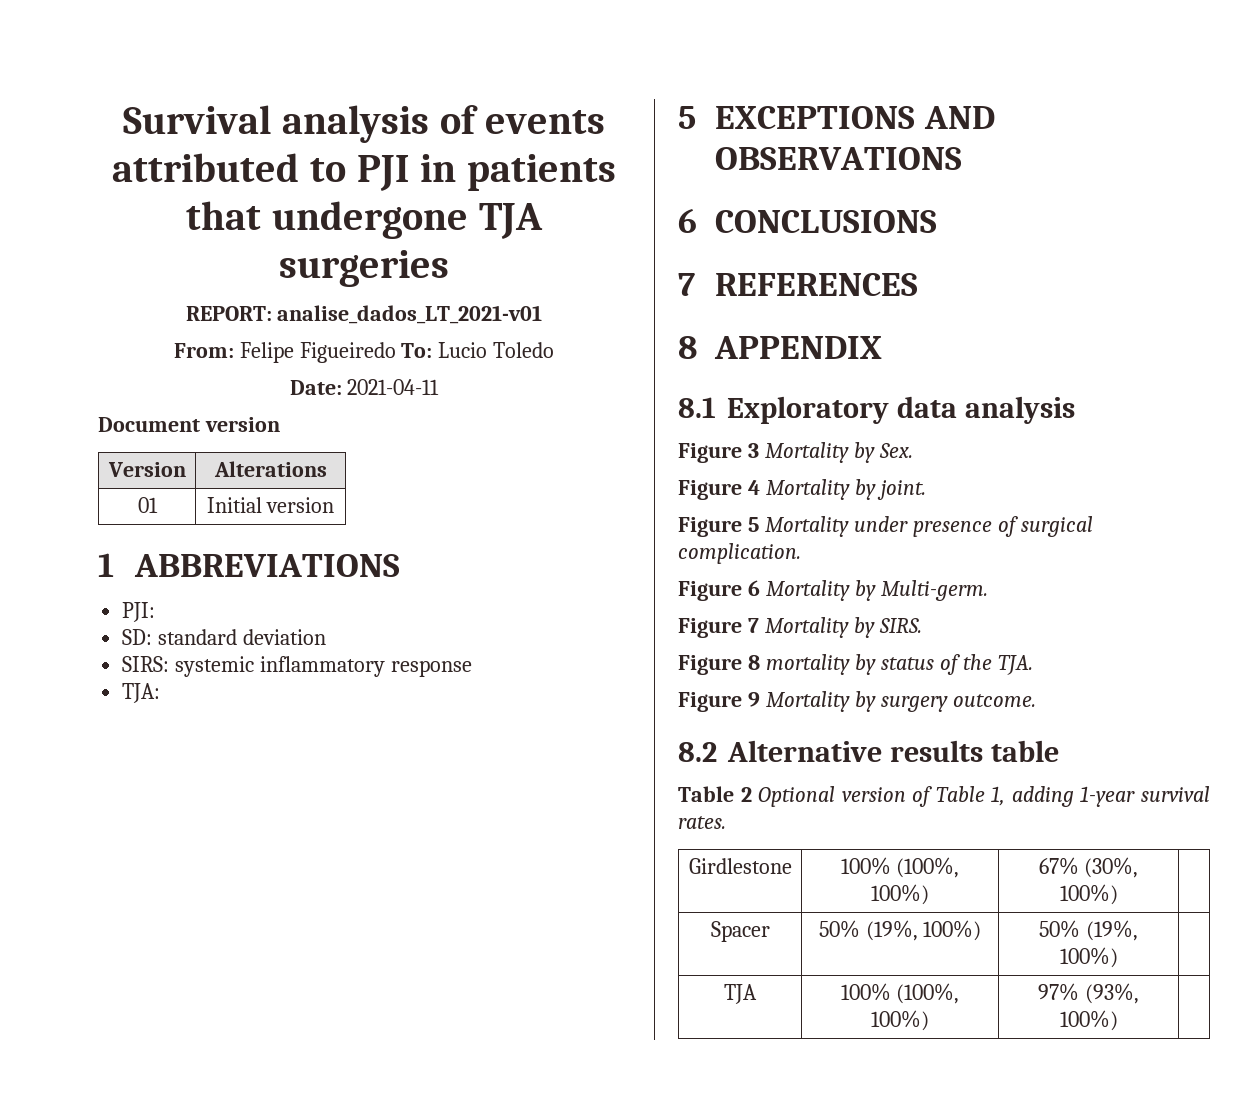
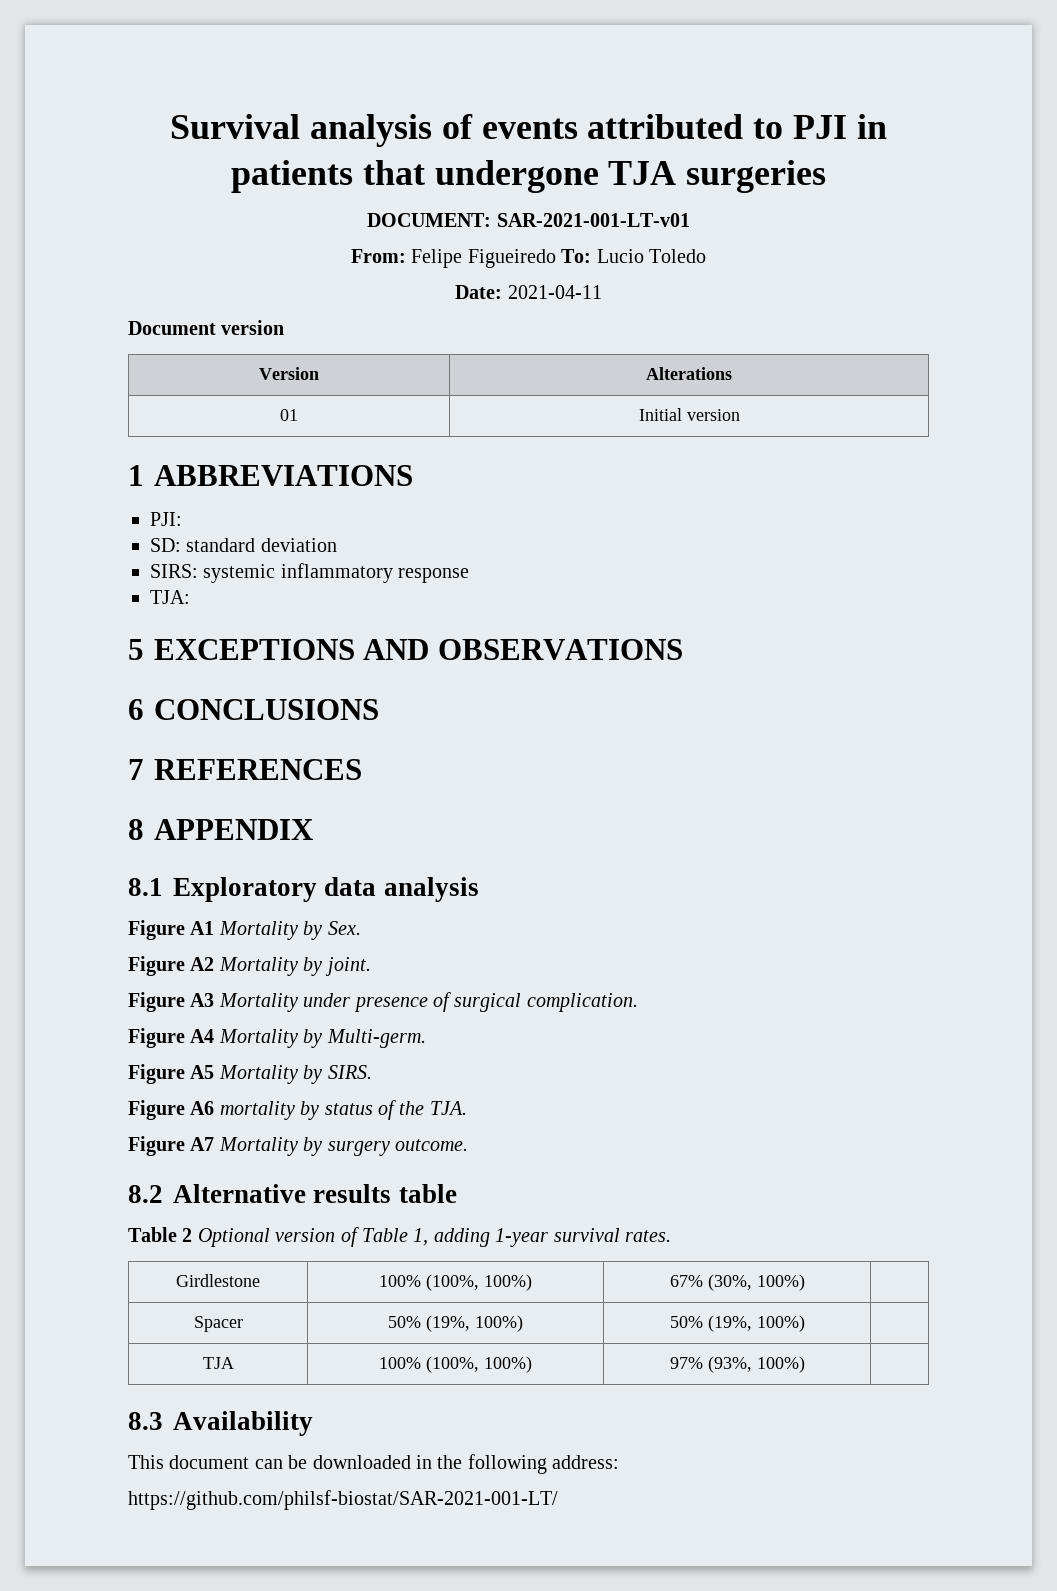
- REPORT: analise_dados_LT_2021-v01
+ DOCUMENT: SAR-2021-001-LT-v01
- Figure 3 Mortality by Sex.
+ Figure A1 Mortality by Sex.
- Figure 4 Mortality by joint.
+ Figure A2 Mortality by joint.
- Figure 5 Mortality under presence of surgical complication.
+ Figure A3 Mortality under presence of surgical complication.
- Figure 6 Mortality by Multi-germ.
+ Figure A4 Mortality by Multi-germ.
- Figure 7 Mortality by SIRS.
+ Figure A5 Mortality by SIRS.
- Figure 8 mortality by status of the TJA.
+ Figure A6 mortality by status of the TJA.
- Figure 9 Mortality by surgery outcome.
+ Figure A7 Mortality by surgery outcome.
+ 8.3 Availability
+ This document can be downloaded in the following address:
+ https://github.com/philsf-biostat/SAR-2021-001-LT/

